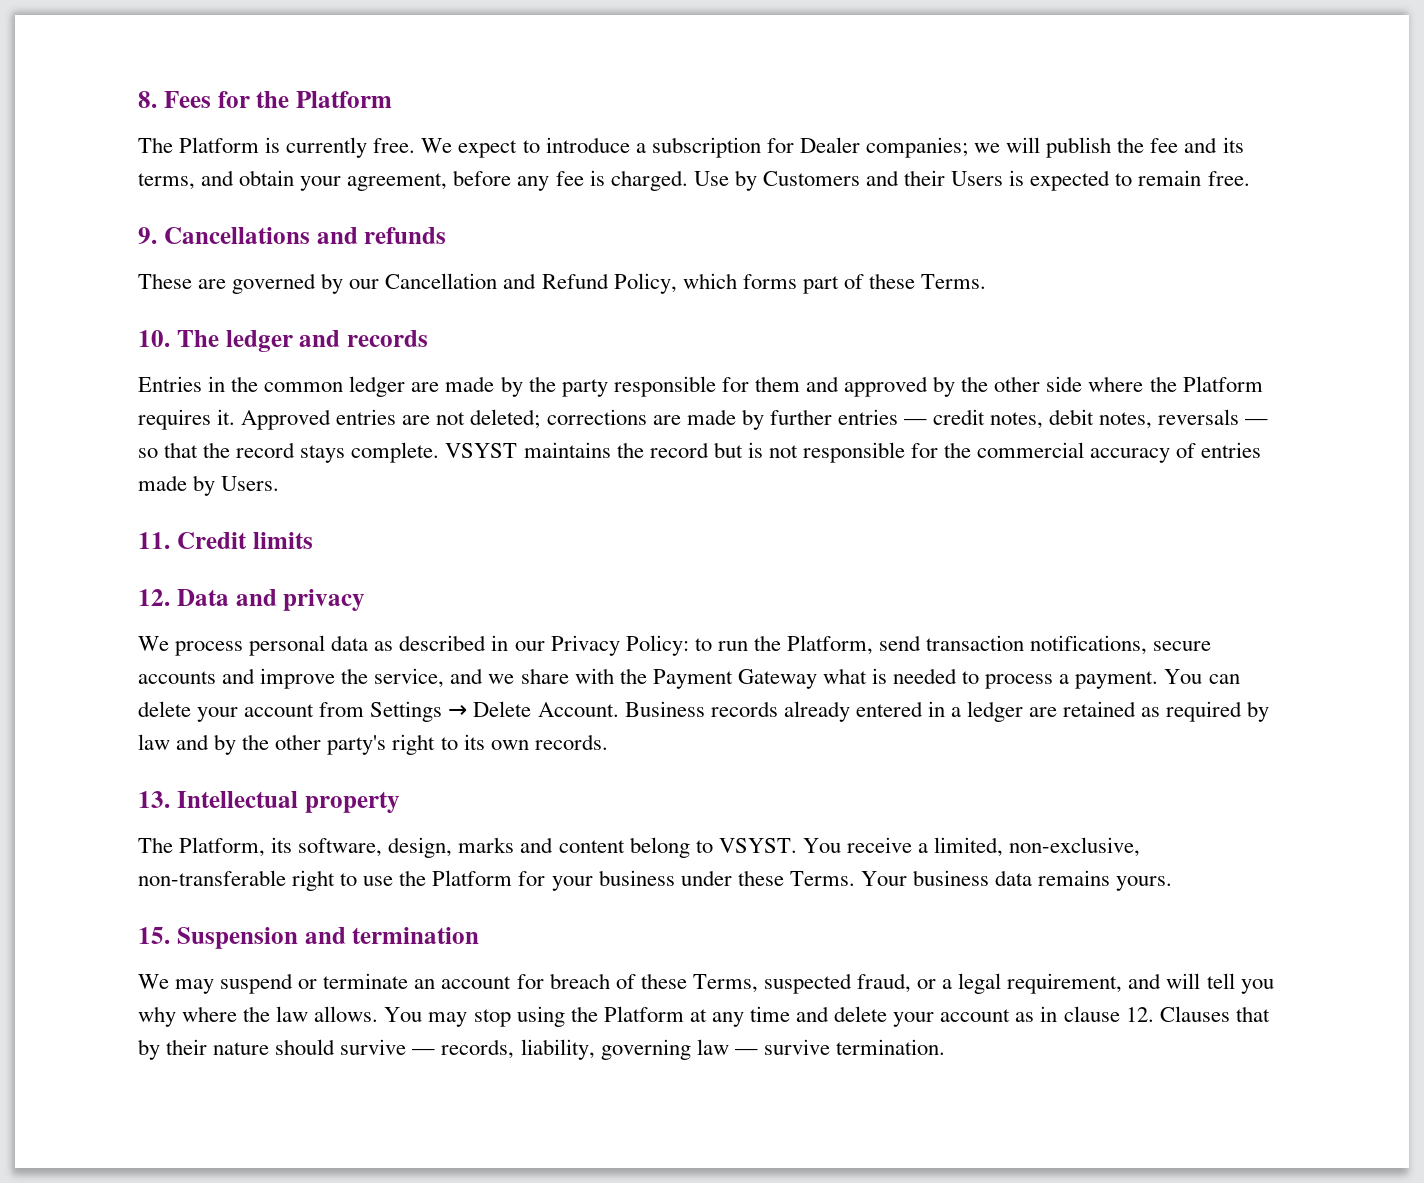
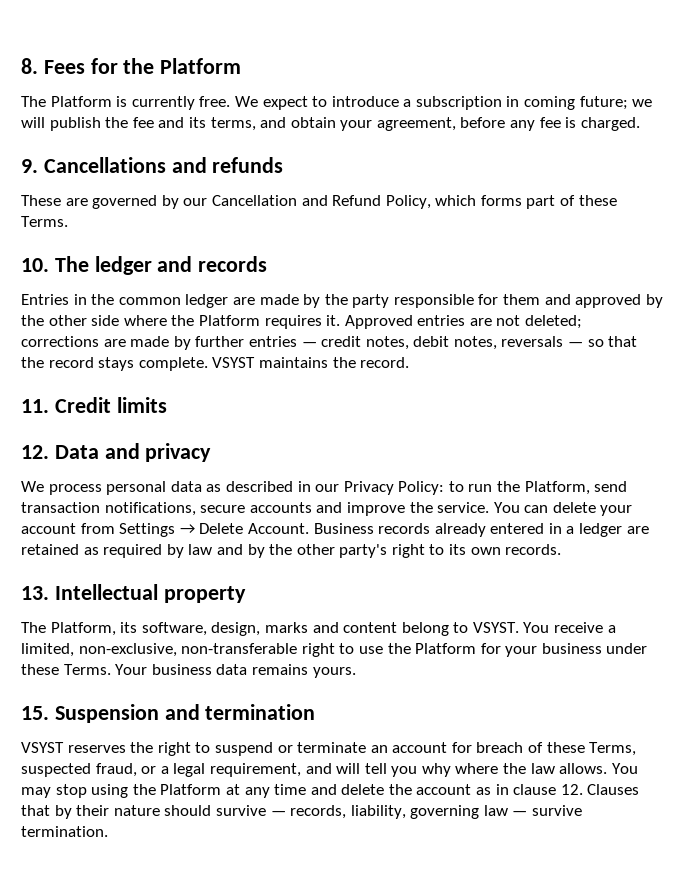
- We expect to introduce a subscription for Dealer companies; we will publish the fee and its terms, and obtain your agreement, before any fee is charged. Use by Customers and their Users is expected to remain free.
+ We expect to introduce a subscription in coming future; we will publish the fee and its terms, and obtain your agreement, before any fee is charged.
- VSYST maintains the record but is not responsible for the commercial accuracy of entries made by Users.
+ VSYST maintains the record.
- We process personal data as described in our Privacy Policy: to run the Platform, send transaction notifications, secure accounts and improve the service, and we share with the Payment Gateway what is needed to process a payment.
+ We process personal data as described in our Privacy Policy: to run the Platform, send transaction notifications, secure accounts and improve the service.
- We may suspend or terminate an account for breach of these Terms, suspected fraud, or a legal requirement, and will tell you why where the law allows.
+ VSYST reserves the right to suspend or terminate an account for breach of these Terms, suspected fraud, or a legal requirement, and will tell you why where the law allows.
- You may stop using the Platform at any time and delete your account as in clause 12. Clauses that by their nature should survive — records, liability, governing law — survive termination.
+ You may stop using the Platform at any time and delete the account as in clause 12. Clauses that by their nature should survive — records, liability, governing law — survive termination.

